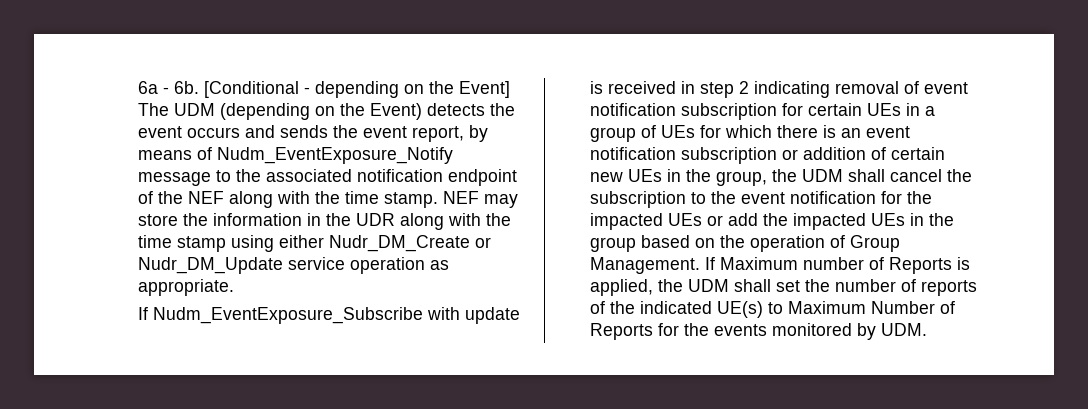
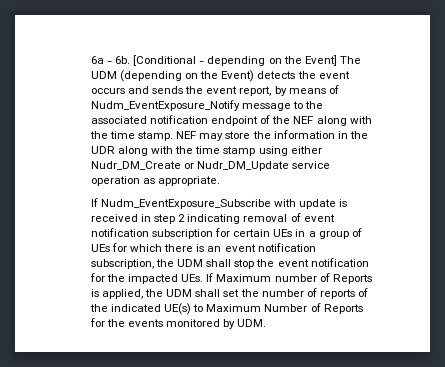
- If Nudm_EventExposure_Subscribe with update is received in step 2 indicating removal of event notification subscription for certain UEs in a group of UEs for which there is an event notification subscription or addition of certain new UEs in the group, the UDM shall cancel the subscription to the event notification for the impacted UEs or add the impacted UEs in the group based on the operation of Group Management. If Maximum number of Reports is applied, the UDM shall set the number of reports of the indicated UE(s) to Maximum Number of Reports for the events monitored by UDM.
+ If Nudm_EventExposure_Subscribe with update is received in step 2 indicating removal of event notification subscription for certain UEs in a group of UEs for which there is an event notification subscription, the UDM shall stop the event notification for the impacted UEs. If Maximum number of Reports is applied, the UDM shall set the number of reports of the indicated UE(s) to Maximum Number of Reports for the events monitored by UDM.

